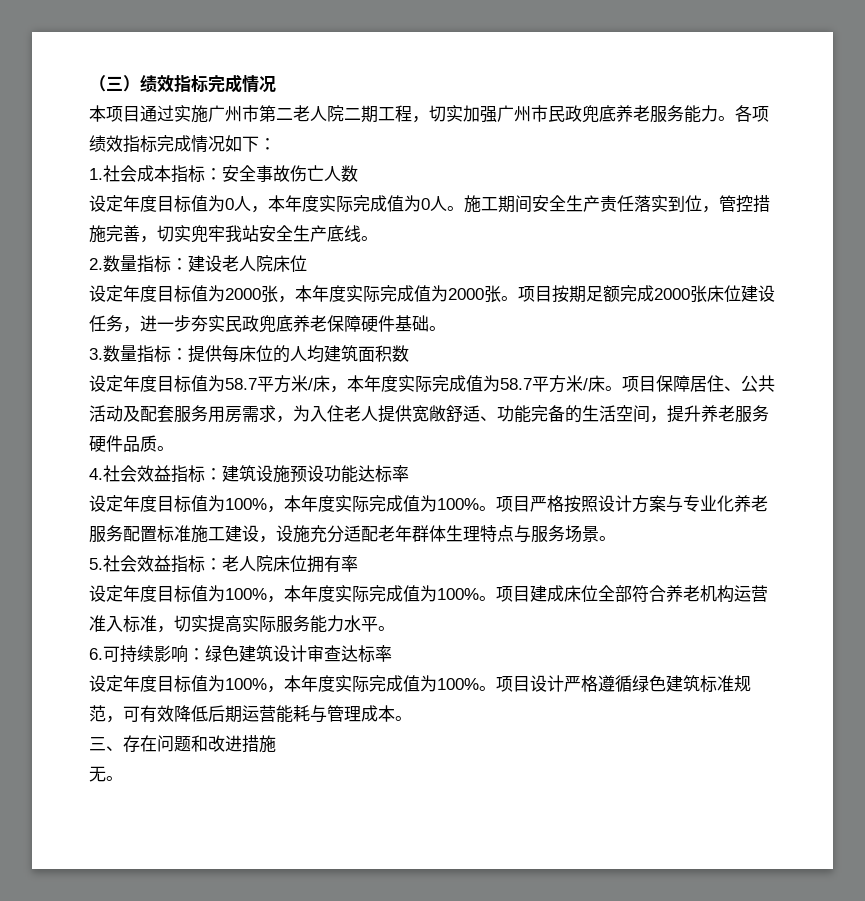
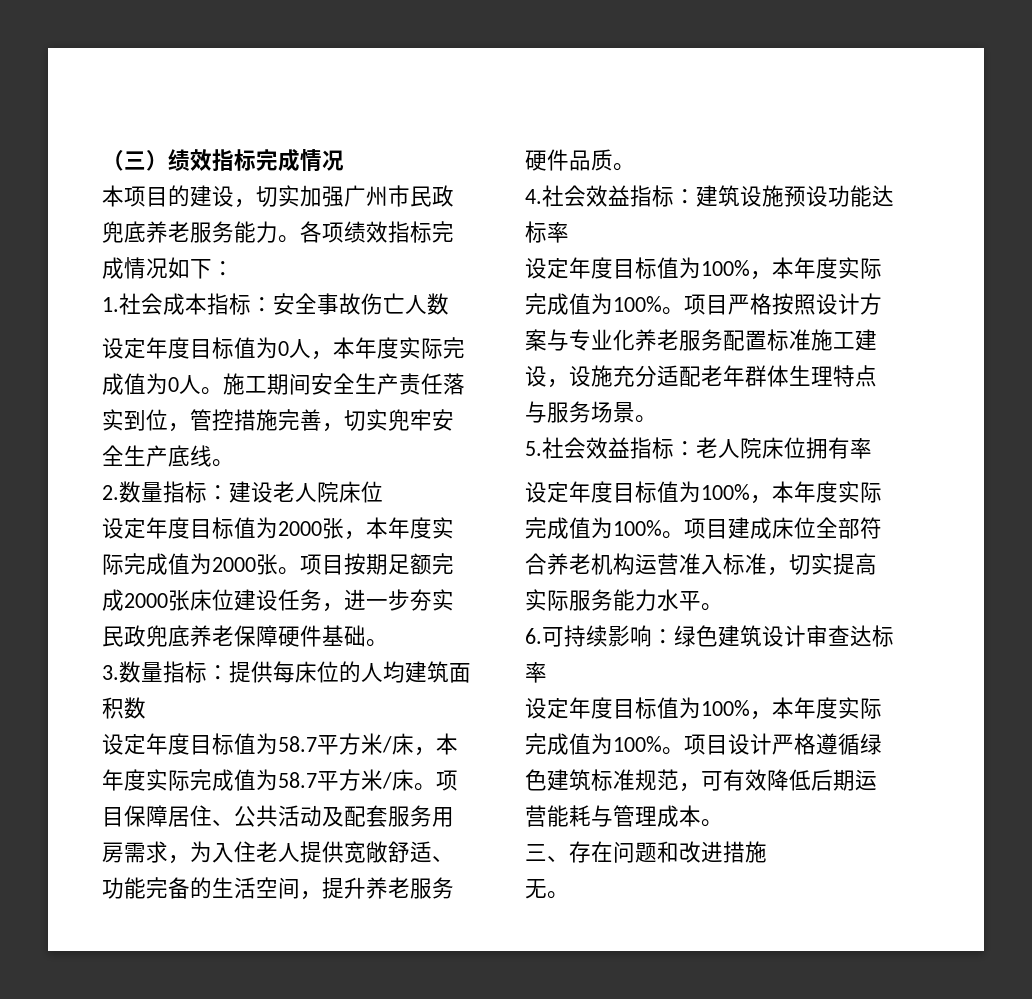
- 本项目通过实施广州市第二老人院二期工程，切实加强广州市民政兜底养老服务能力。
+ 本项目的建设，切实加强广州市民政兜底养老服务能力。
- 施工期间安全生产责任落实到位，管控措施完善，切实兜牢我站安全生产底线。
+ 施工期间安全生产责任落实到位，管控措施完善，切实兜牢安全生产底线。

